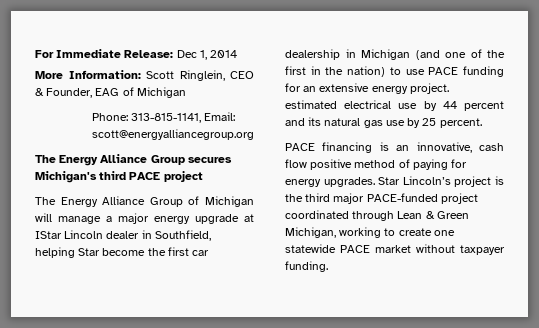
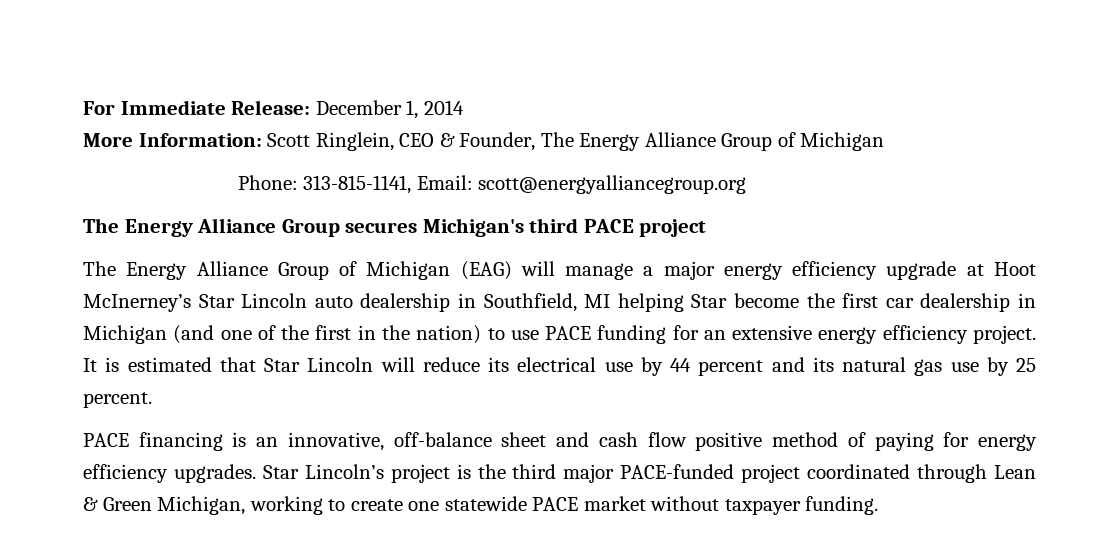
- For Immediate Release: Dec 1, 2014
+ For Immediate Release: December 1, 2014
- More Information: Scott Ringlein, CEO & Founder, EAG of Michigan
+ More Information: Scott Ringlein, CEO & Founder, The Energy Alliance Group of Michigan
- The Energy Alliance Group of Michigan will manage a major energy upgrade at IStar Lincoln dealer in Southfield, helping Star become the first car dealership in Michigan (and one of the first in the nation) to use PACE funding for an extensive energy project. estimated electrical use by 44 percent and its natural gas use by 25 percent.
+ The Energy Alliance Group of Michigan (EAG) will manage a major energy efficiency upgrade at Hoot McInerney’s Star Lincoln auto dealership in Southfield, MI helping Star become the first car dealership in Michigan (and one of the first in the nation) to use PACE funding for an extensive energy efficiency project. It is estimated that Star Lincoln will reduce its electrical use by 44 percent and its natural gas use by 25 percent.
- PACE financing is an innovative, cash flow positive method of paying for energy upgrades.
+ PACE financing is an innovative, off-balance sheet and cash flow positive method of paying for energy efficiency upgrades.

